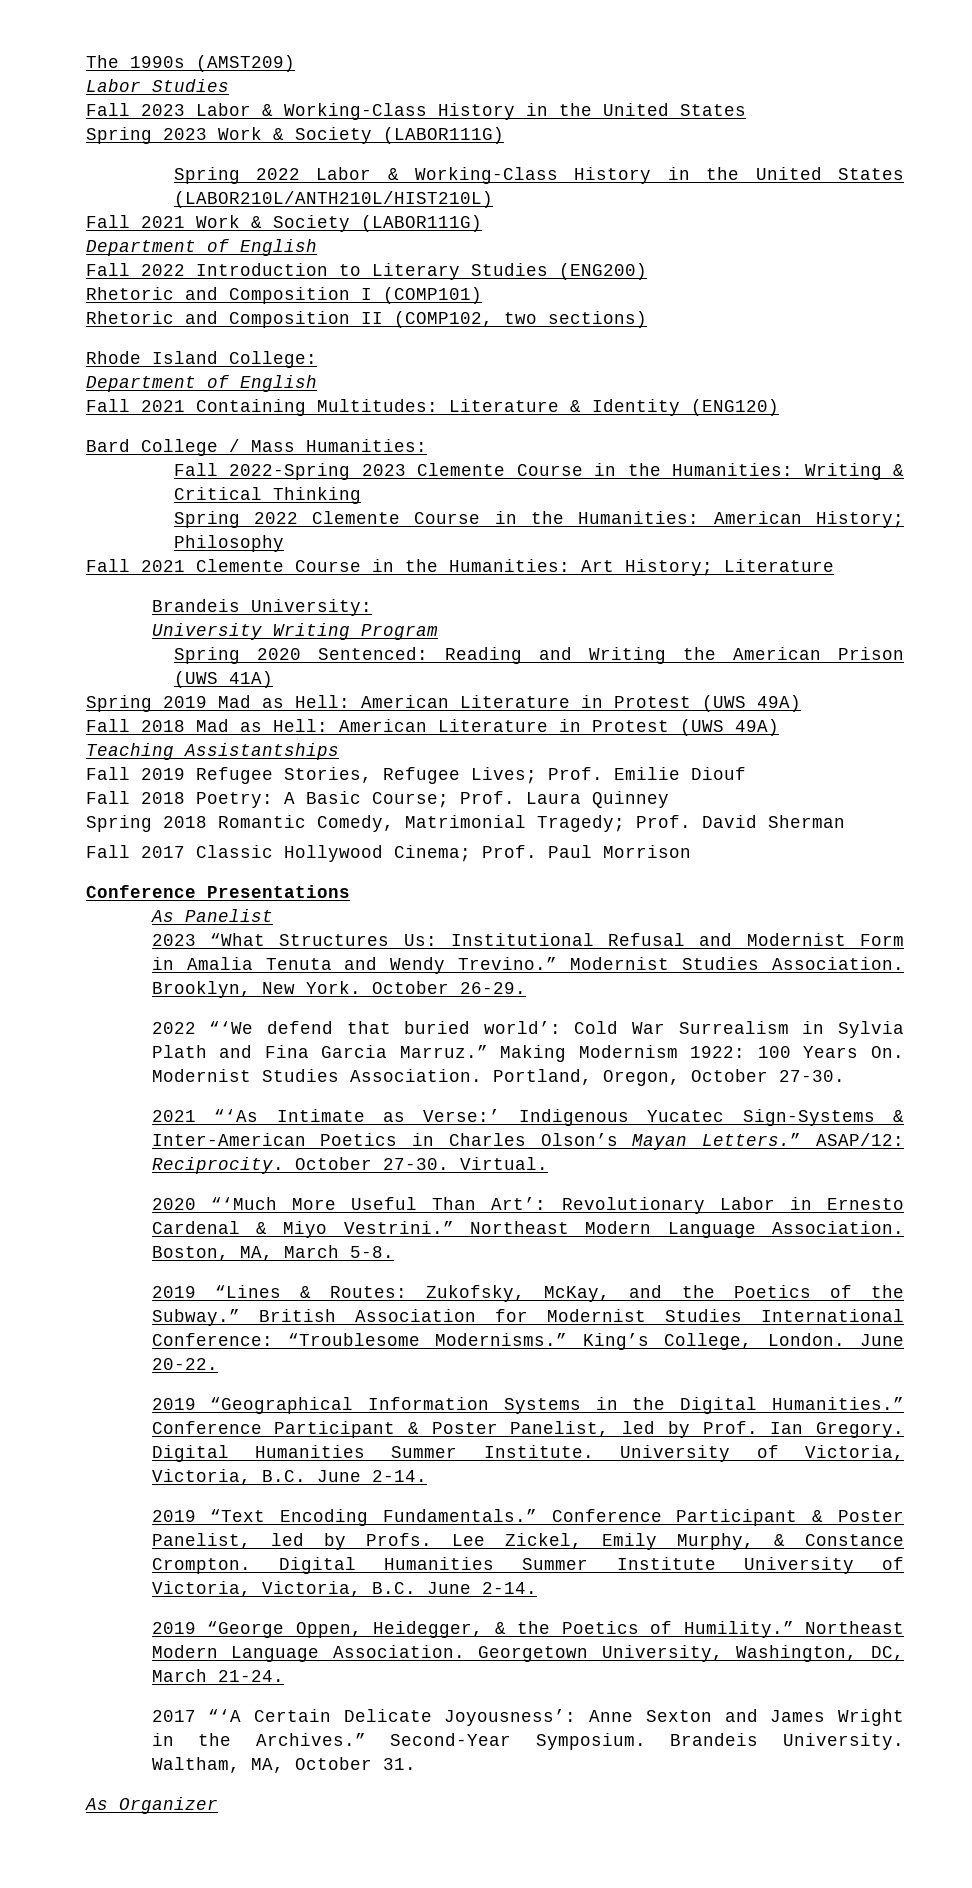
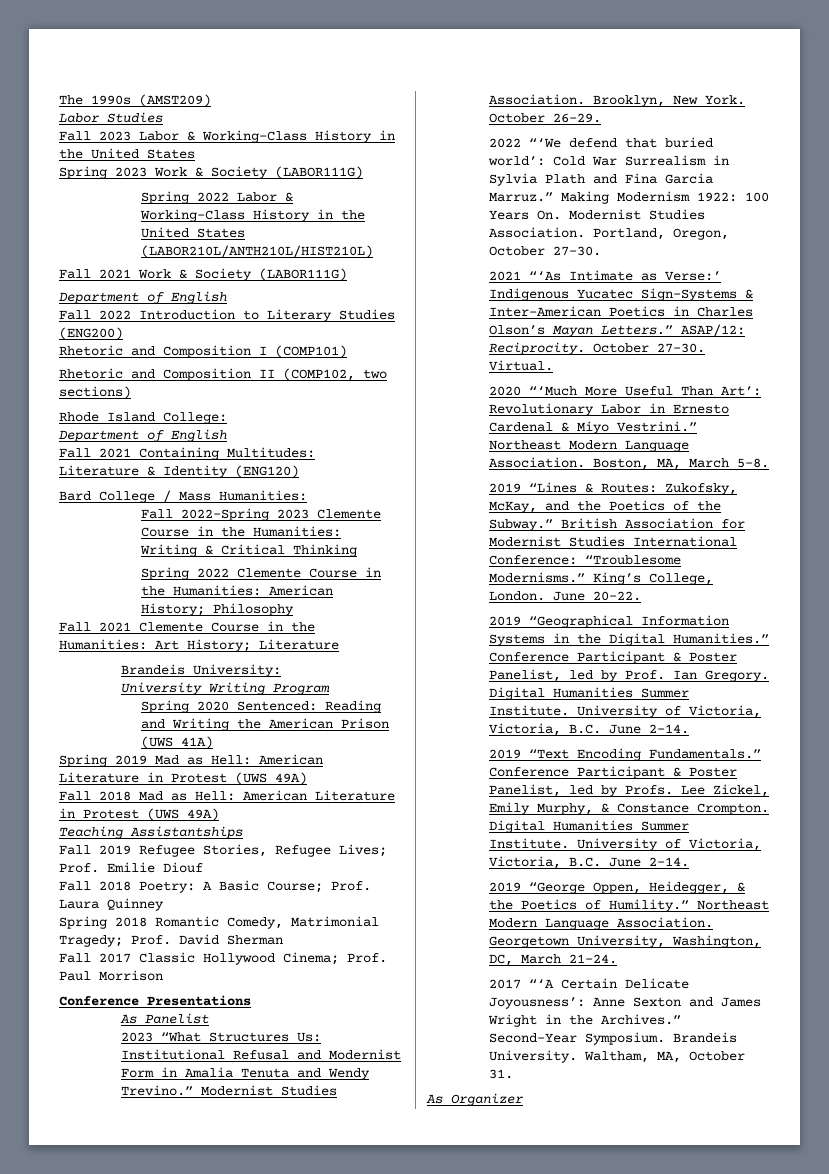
- Lee Zickel, Emily Murphy, & Constance Crompton. Digital Humanities Summer Institute University of Victoria, Victoria, B.C. June 2-14.
+ Lee Zickel, Emily Murphy, & Constance Crompton. Digital Humanities Summer Institute. University of Victoria, Victoria, B.C. June 2-14.

